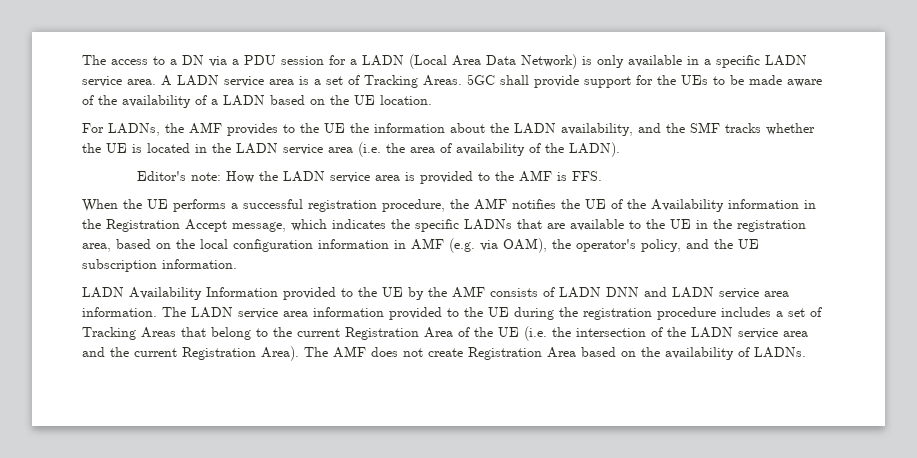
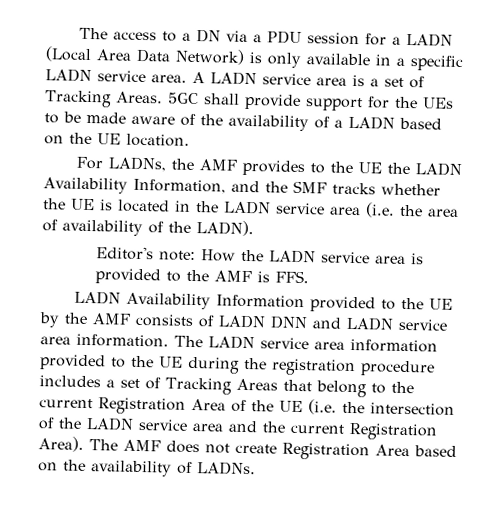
- For LADNs, the AMF provides to the UE the information about the LADN availability, and the SMF tracks whether the UE is located in the LADN service area (i.e. the area of availability of the LADN).
+ For LADNs, the AMF provides to the UE the LADN Availability Information, and the SMF tracks whether the UE is located in the LADN service area (i.e. the area of availability of the LADN).
- When the UE performs a successful registration procedure, the AMF notifies the UE of the Availability information in the Registration Accept message, which indicates the specific LADNs that are available to the UE in the registration area, based on the local configuration information in AMF (e.g. via OAM), the operator's policy, and the UE subscription information.

